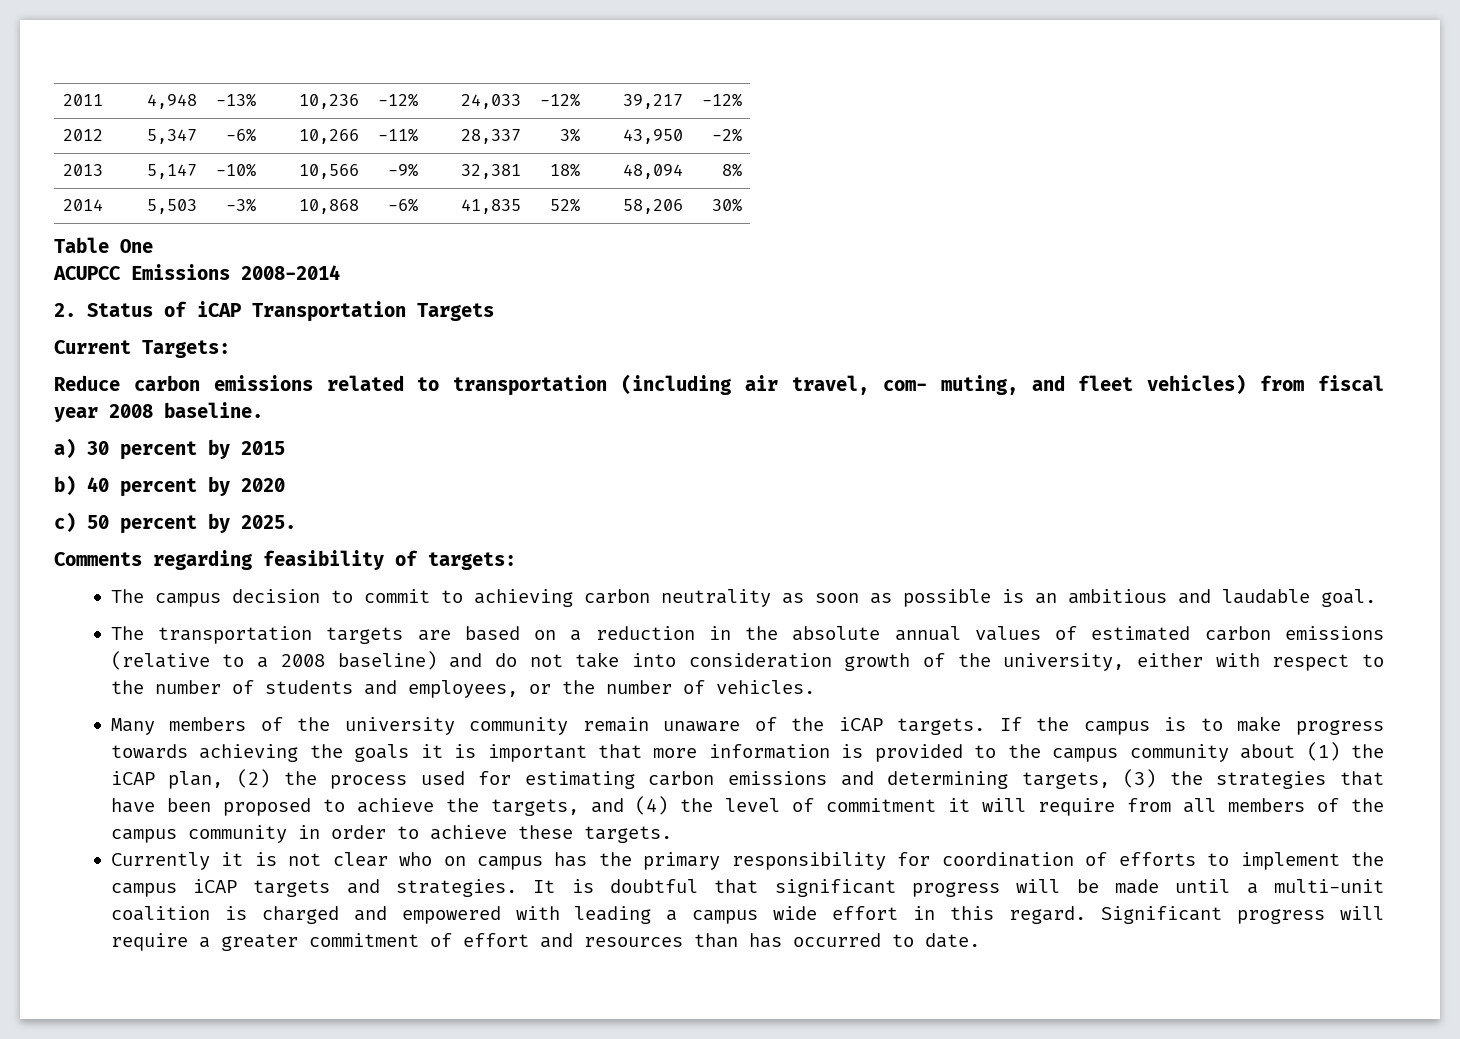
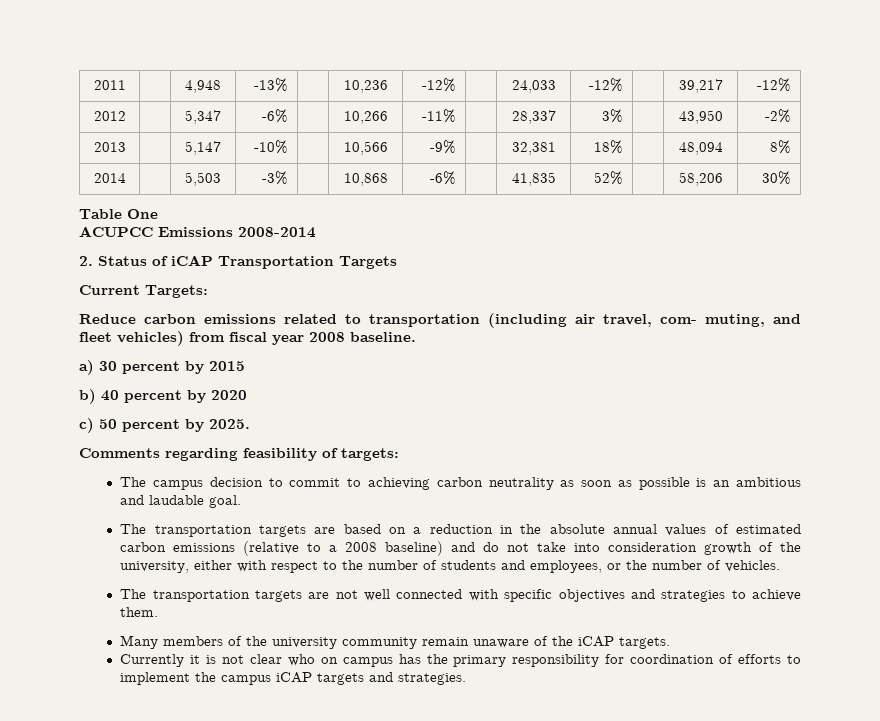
+ The transportation targets are not well connected with specific objectives and strategies to achieve them.
- If the campus is to make progress towards achieving the goals it is important that more information is provided to the campus community about (1) the iCAP plan, (2) the process used for estimating carbon emissions and determining targets, (3) the strategies that have been proposed to achieve the targets, and (4) the level of commitment it will require from all members of the campus community in order to achieve these targets.
- It is doubtful that significant progress will be made until a multi-unit coalition is charged and empowered with leading a campus wide effort in this regard. Significant progress will require a greater commitment of effort and resources than has occurred to date.

